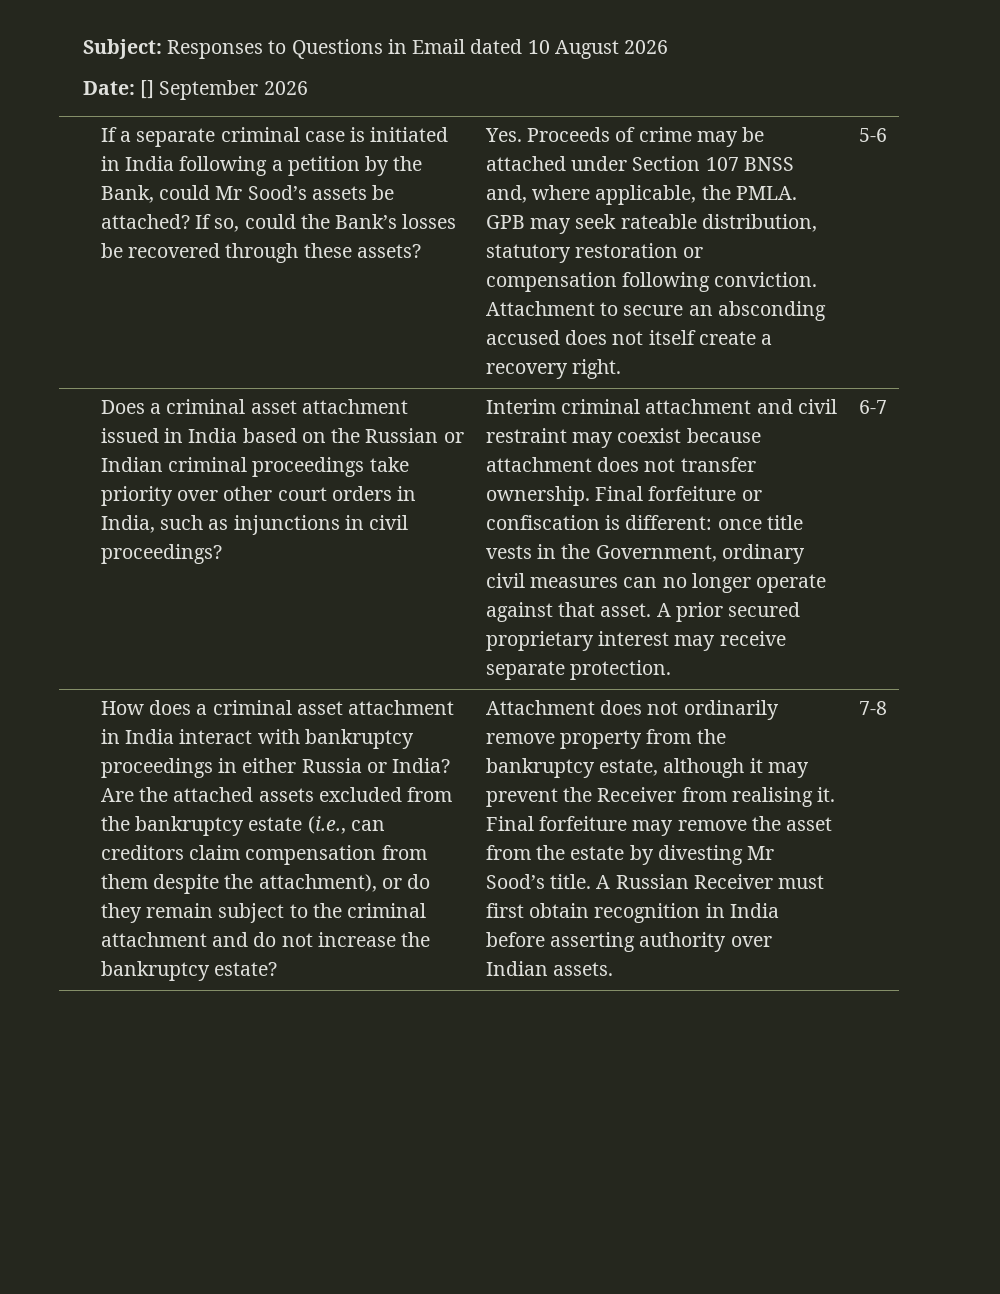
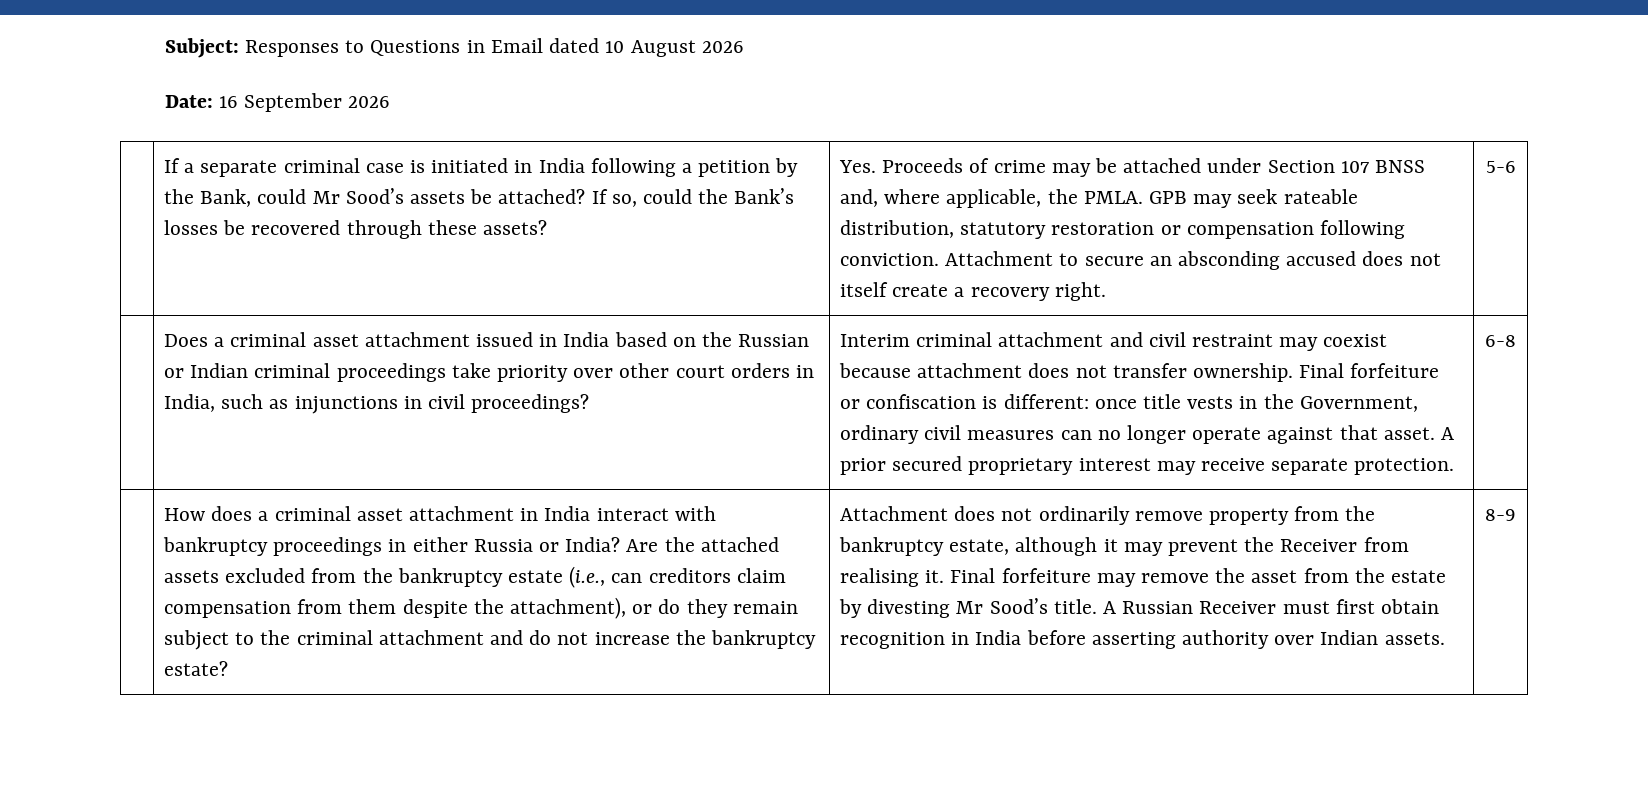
- Date: [] September 2026
+ Date: 16 September 2026
- 6-7
+ 6-8
- 7-8
+ 8-9

